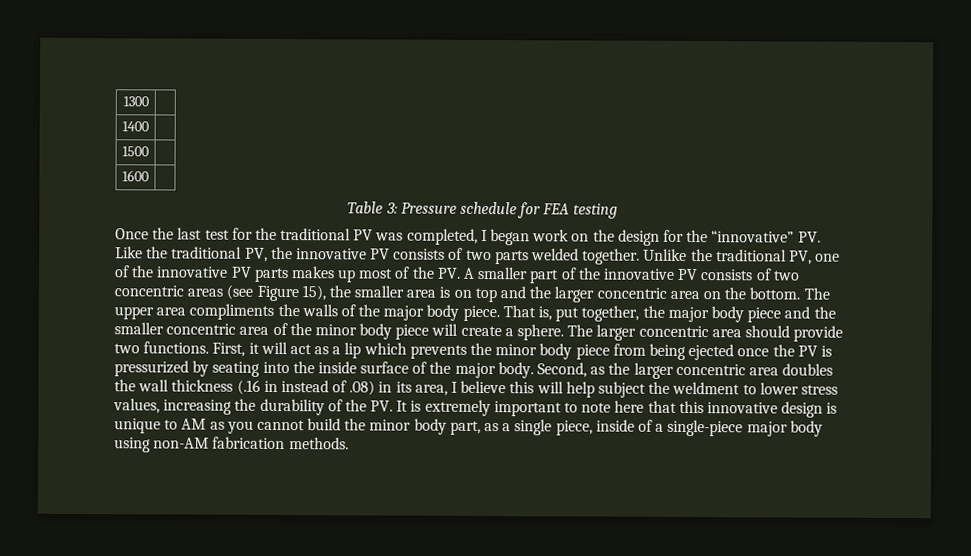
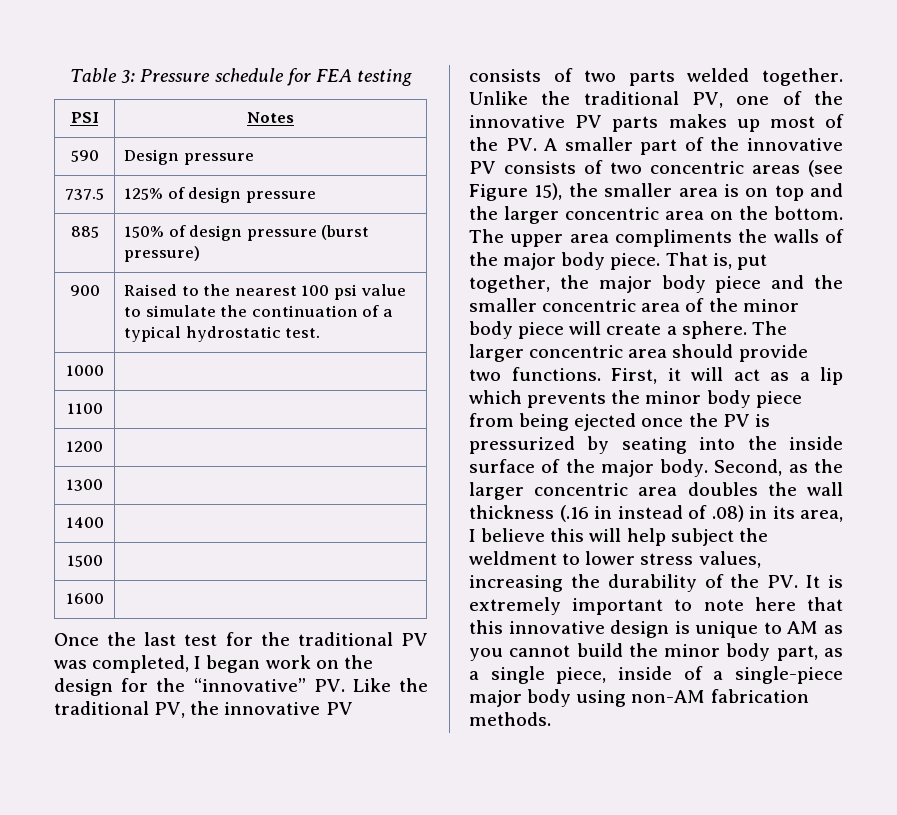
+ Table 3: Pressure schedule for FEA testing
+ PSI | Notes
+ 590 | Design pressure
+ 737.5 | 125% of design pressure
+ 885 | 150% of design pressure (burst pressure)
+ 900 | Raised to the nearest 100 psi value to simulate the continuation of a typical hydrostatic test.
+ 1000 |
+ 1100 |
+ 1200 |
  1300 |
  1400 |
  1500 |
  1600 |
- Table 3: Pressure schedule for FEA testing

